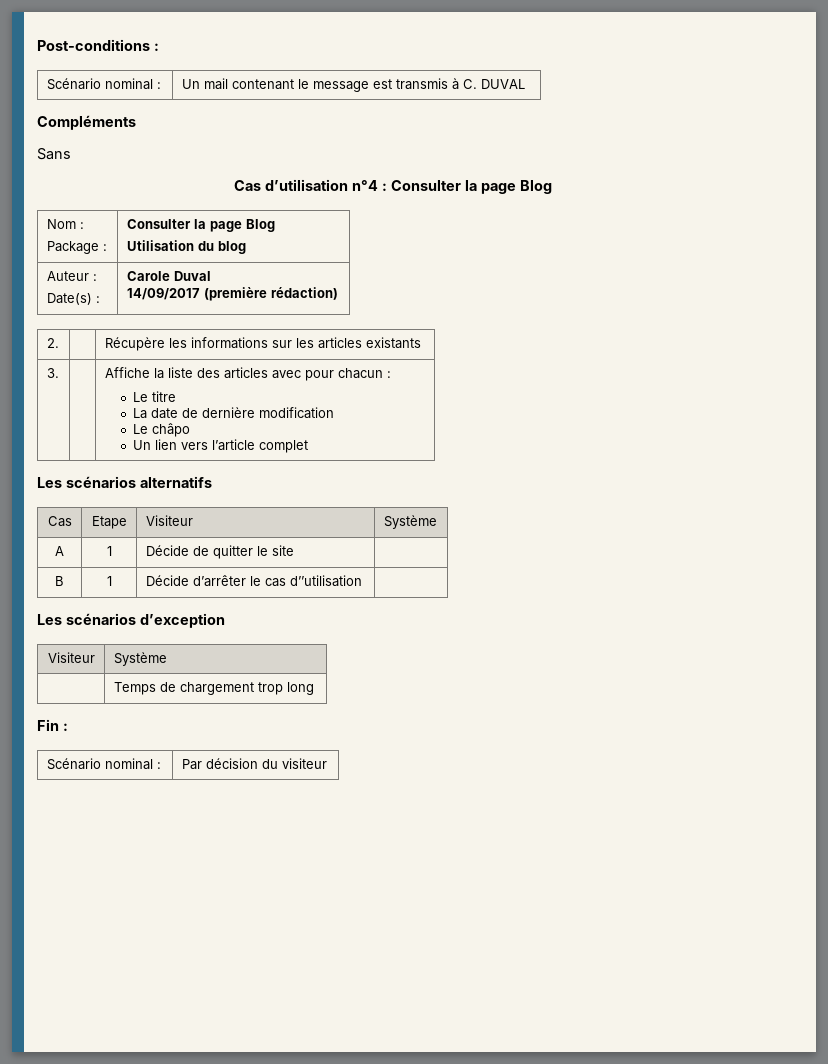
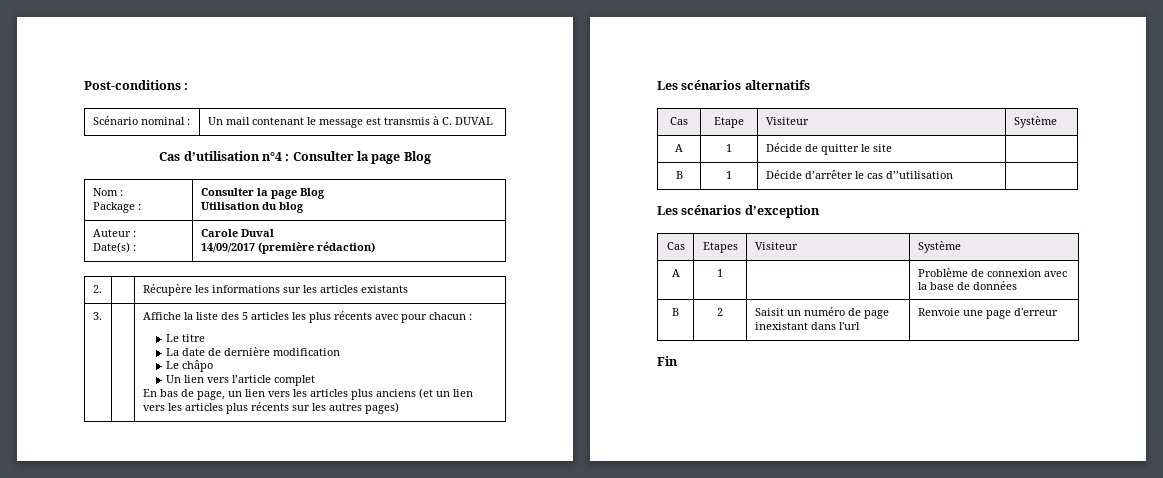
- Compléments
- Sans
- Affiche la liste des articles avec pour chacun :
+ Affiche la liste des 5 articles les plus récents avec pour chacun :
+ En bas de page, un lien vers les articles plus anciens (et un lien vers les articles plus récents sur les autres pages)
  Les scénarios d’exception
- Visiteur | Système
- | Temps de chargement trop long
- Fin :
- Scénario nominal : | Par décision du visiteur
+ Cas | Etapes | Visiteur | Système
+ A | 1 | | Problème de connexion avec la base de données
+ B | 2 | Saisit un numéro de page inexistant dans l'url | Renvoie une page d'erreur
+ Fin

